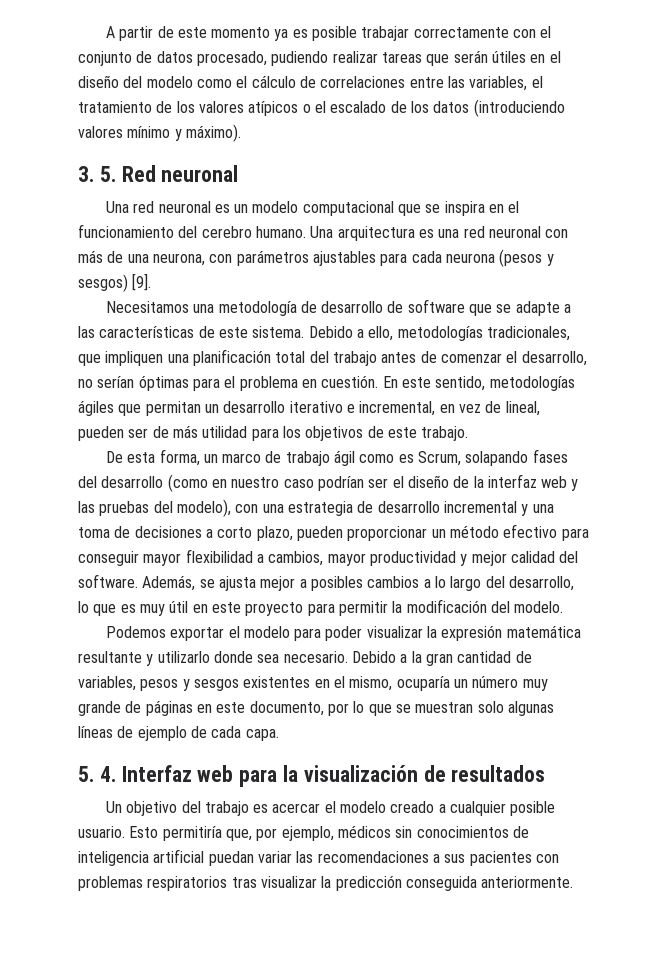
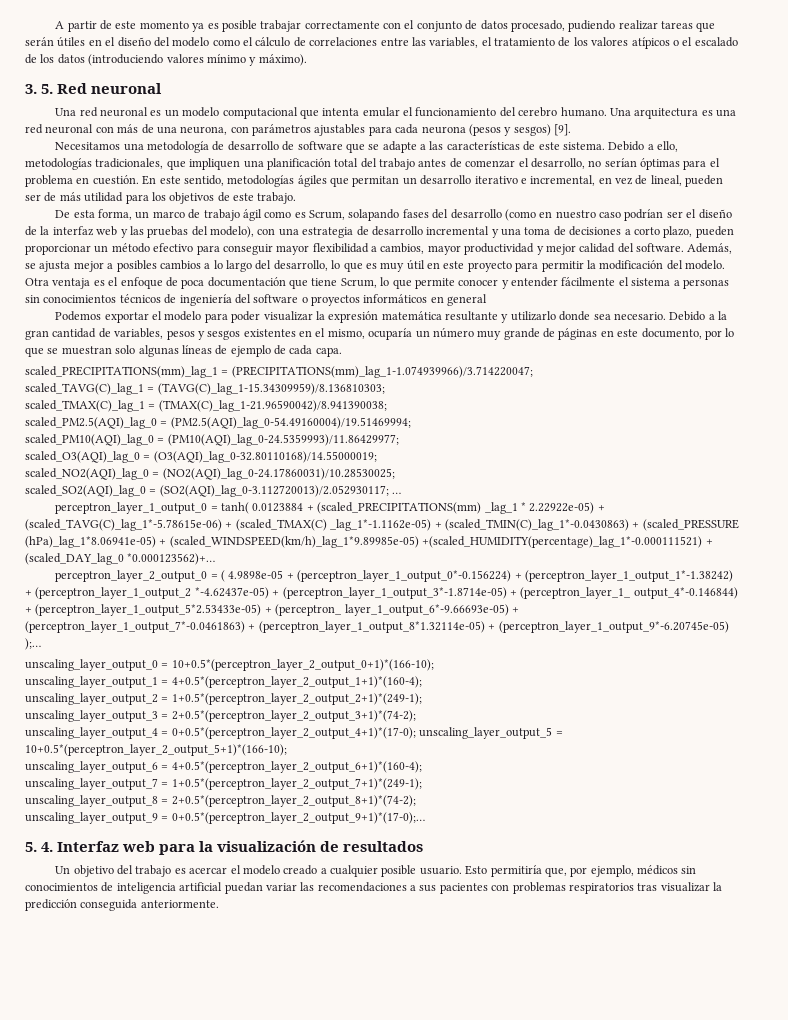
- Una red neuronal es un modelo computacional que se inspira en el funcionamiento del cerebro humano.
+ Una red neuronal es un modelo computacional que intenta emular el funcionamiento del cerebro humano.
+ Otra ventaja es el enfoque de poca documentación que tiene Scrum, lo que permite conocer y entender fácilmente el sistema a personas sin conocimientos técnicos de ingeniería del software o proyectos informáticos en general
+ scaled_PRECIPITATIONS(mm)_lag_1 = (PRECIPITATIONS(mm)_lag_1-1.074939966)/3.714220047;
+ scaled_TAVG(C)_lag_1 = (TAVG(C)_lag_1-15.34309959)/8.136810303;
+ scaled_TMAX(C)_lag_1 = (TMAX(C)_lag_1-21.96590042)/8.941390038;
+ scaled_PM2.5(AQI)_lag_0 = (PM2.5(AQI)_lag_0-54.49160004)/19.51469994;
+ scaled_PM10(AQI)_lag_0 = (PM10(AQI)_lag_0-24.5359993)/11.86429977;
+ scaled_O3(AQI)_lag_0 = (O3(AQI)_lag_0-32.80110168)/14.55000019;
+ scaled_NO2(AQI)_lag_0 = (NO2(AQI)_lag_0-24.17860031)/10.28530025;
+ scaled_SO2(AQI)_lag_0 = (SO2(AQI)_lag_0-3.112720013)/2.052930117; …
+ perceptron_layer_1_output_0 = tanh( 0.0123884 + (scaled_PRECIPITATIONS(mm) _lag_1 * 2.22922e-05) + (scaled_TAVG(C)_lag_1*-5.78615e-06) + (scaled_TMAX(C) _lag_1*-1.1162e-05) + (scaled_TMIN(C)_lag_1*-0.0430863) + (scaled_PRESSURE (hPa)_lag_1*8.06941e-05) + (scaled_WINDSPEED(km/h)_lag_1*9.89985e-05) +(scaled_HUMIDITY(percentage)_lag_1*-0.000111521) + (scaled_DAY_lag_0 *0.000123562)+…
+ perceptron_layer_2_output_0 = ( 4.9898e-05 + (perceptron_layer_1_output_0*-0.156224) + (perceptron_layer_1_output_1*-1.38242) + (perceptron_layer_1_output_2 *-4.62437e-05) + (perceptron_layer_1_output_3*-1.8714e-05) + (perceptron_layer_1_ output_4*-0.146844) + (perceptron_layer_1_output_5*2.53433e-05) + (perceptron_ layer_1_output_6*-9.66693e-05) + (perceptron_layer_1_output_7*-0.0461863) + (perceptron_layer_1_output_8*1.32114e-05) + (perceptron_layer_1_output_9*-6.20745e-05) );…
+ unscaling_layer_output_0 = 10+0.5*(perceptron_layer_2_output_0+1)*(166-10);
+ unscaling_layer_output_1 = 4+0.5*(perceptron_layer_2_output_1+1)*(160-4);
+ unscaling_layer_output_2 = 1+0.5*(perceptron_layer_2_output_2+1)*(249-1);
+ unscaling_layer_output_3 = 2+0.5*(perceptron_layer_2_output_3+1)*(74-2);
+ unscaling_layer_output_4 = 0+0.5*(perceptron_layer_2_output_4+1)*(17-0); unscaling_layer_output_5 = 10+0.5*(perceptron_layer_2_output_5+1)*(166-10);
+ unscaling_layer_output_6 = 4+0.5*(perceptron_layer_2_output_6+1)*(160-4);
+ unscaling_layer_output_7 = 1+0.5*(perceptron_layer_2_output_7+1)*(249-1);
+ unscaling_layer_output_8 = 2+0.5*(perceptron_layer_2_output_8+1)*(74-2);
+ unscaling_layer_output_9 = 0+0.5*(perceptron_layer_2_output_9+1)*(17-0);…

